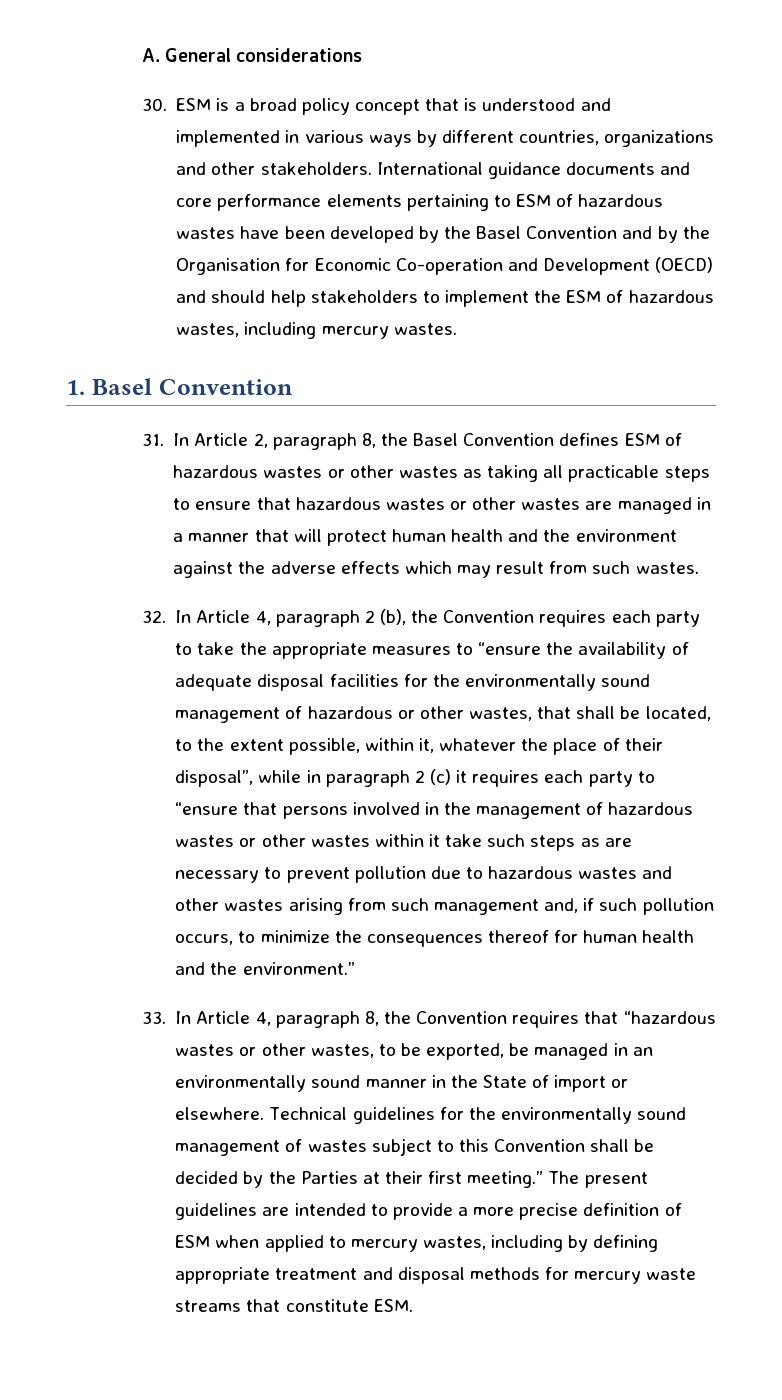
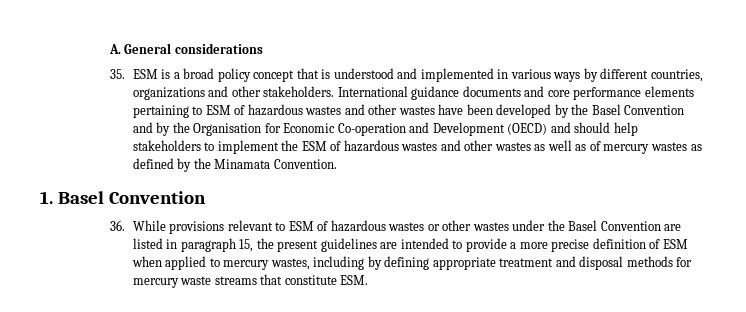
- 30. ESM is a broad policy concept that is understood and implemented in various ways by different countries, organizations and other stakeholders.
+ 35. ESM is a broad policy concept that is understood and implemented in various ways by different countries, organizations and other stakeholders.
- International guidance documents and core performance elements pertaining to ESM of hazardous wastes have been developed by the Basel Convention and by the Organisation for Economic Co-operation and Development (OECD) and should help stakeholders to implement the ESM of hazardous wastes, including mercury wastes.
+ International guidance documents and core performance elements pertaining to ESM of hazardous wastes and other wastes have been developed by the Basel Convention and by the Organisation for Economic Co-operation and Development (OECD) and should help stakeholders to implement the ESM of hazardous wastes and other wastes as well as of mercury wastes as defined by the Minamata Convention.
  1. Basel Convention
- 31. In Article 2, paragraph 8, the Basel Convention defines ESM of hazardous wastes or other wastes as taking all practicable steps to ensure that hazardous wastes or other wastes are managed in a manner that will protect human health and the environment against the adverse effects which may result from such wastes.
- 32. In Article 4, paragraph 2 (b), the Convention requires each party to take the appropriate measures to “ensure the availability of adequate disposal facilities for the environmentally sound management of hazardous or other wastes, that shall be located, to the extent possible, within it, whatever the place of their disposal”, while in paragraph 2 (c) it requires each party to “ensure that persons involved in the management of hazardous wastes or other wastes within it take such steps as are necessary to prevent pollution due to hazardous wastes and other wastes arising from such management and, if such pollution occurs, to minimize the consequences thereof for human health and the environment.”
- 33. In Article 4, paragraph 8, the Convention requires that “hazardous wastes or other wastes, to be exported, be managed in an environmentally sound manner in the State of import or elsewhere. Technical guidelines for the environmentally sound management of wastes subject to this Convention shall be decided by the Parties at their first meeting.” The present guidelines are intended to provide a more precise definition of ESM when applied to mercury wastes, including by defining appropriate treatment and disposal methods for mercury waste streams that constitute ESM.
+ 36. While provisions relevant to ESM of hazardous wastes or other wastes under the Basel Convention are listed in paragraph 15, the present guidelines are intended to provide a more precise definition of ESM when applied to mercury wastes, including by defining appropriate treatment and disposal methods for mercury waste streams that constitute ESM.

